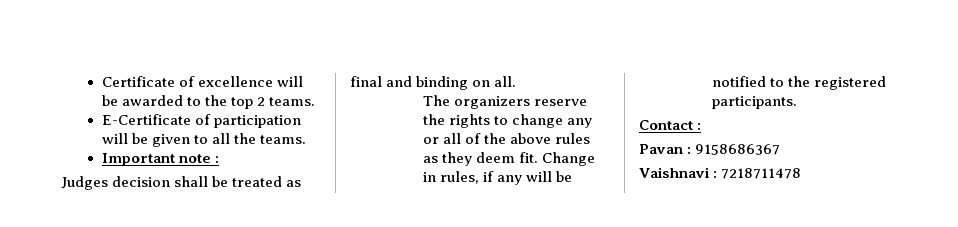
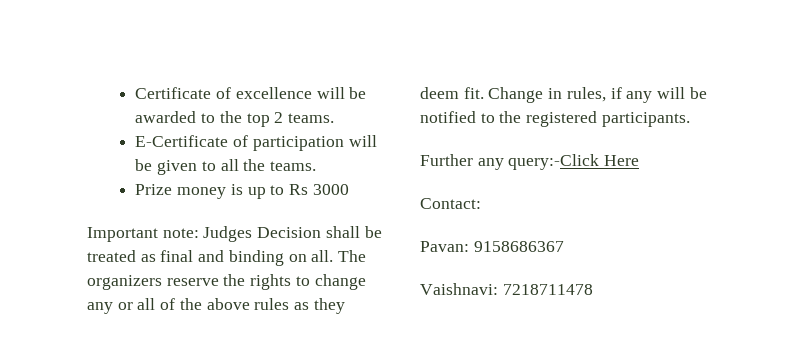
- Important note :
- Judges decision shall be treated as final and binding on all.
- The organizers reserve the rights to change any or all of the above rules as they deem fit.
+ Prize money is up to Rs 3000
+ Important note: Judges Decision shall be treated as final and binding on all. The organizers reserve the rights to change any or all of the above rules as they deem fit.
- Contact :
- Pavan : 9158686367
+ Further any query:-Click Here
+ Contact:
+ Pavan: 9158686367
- Vaishnavi : 7218711478
+ Vaishnavi: 7218711478

